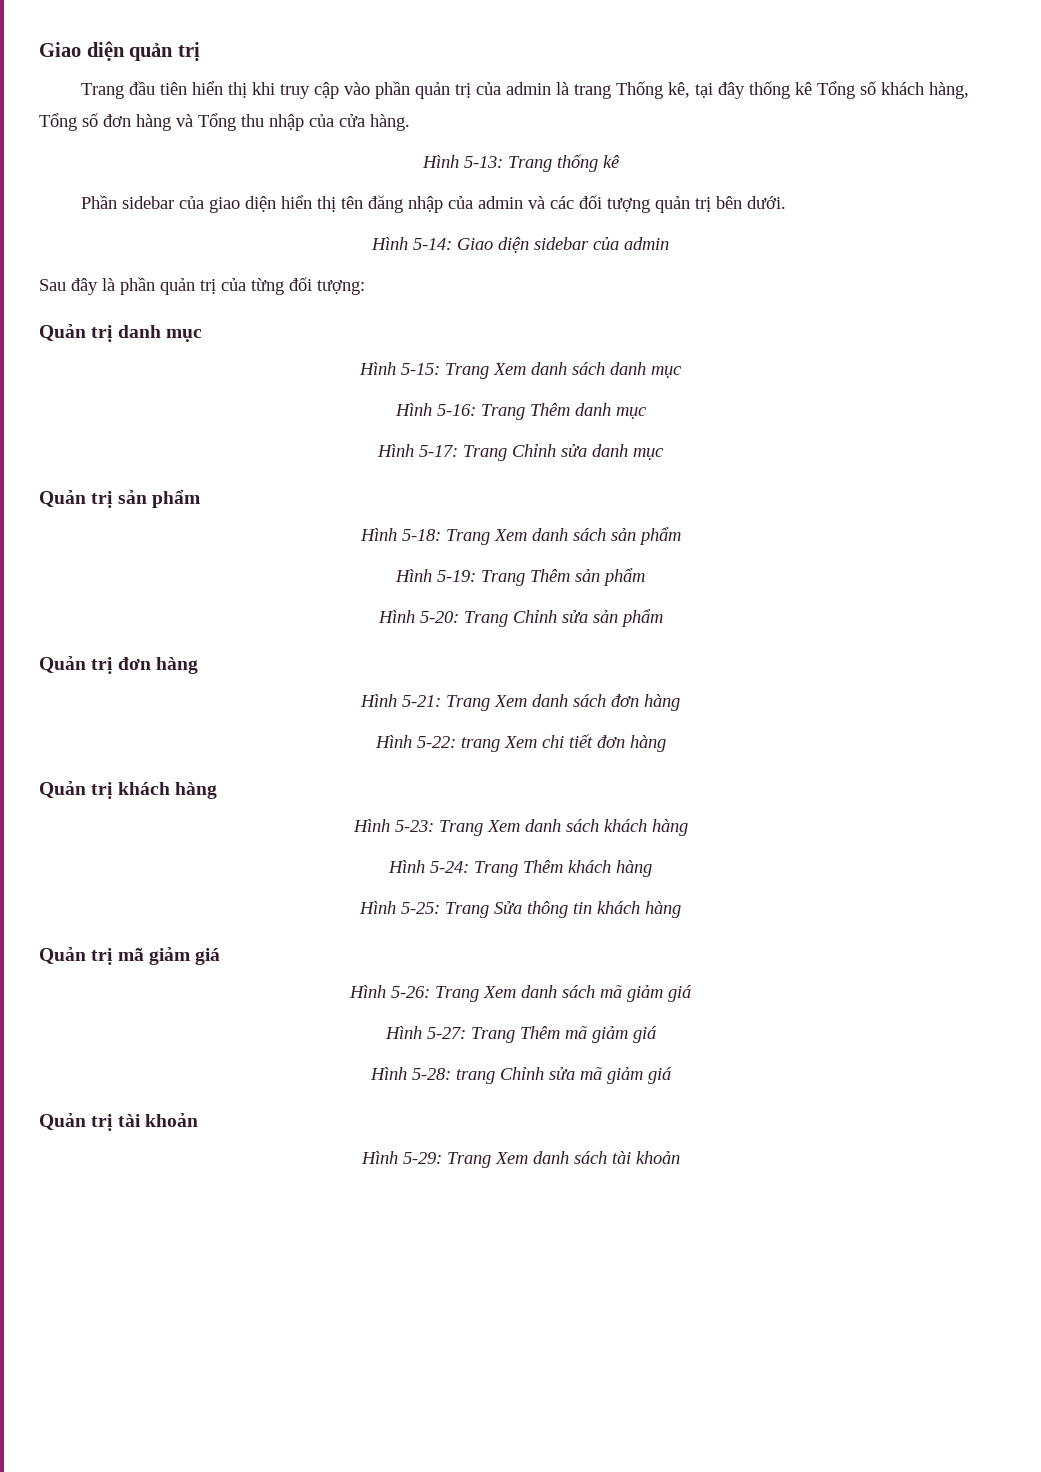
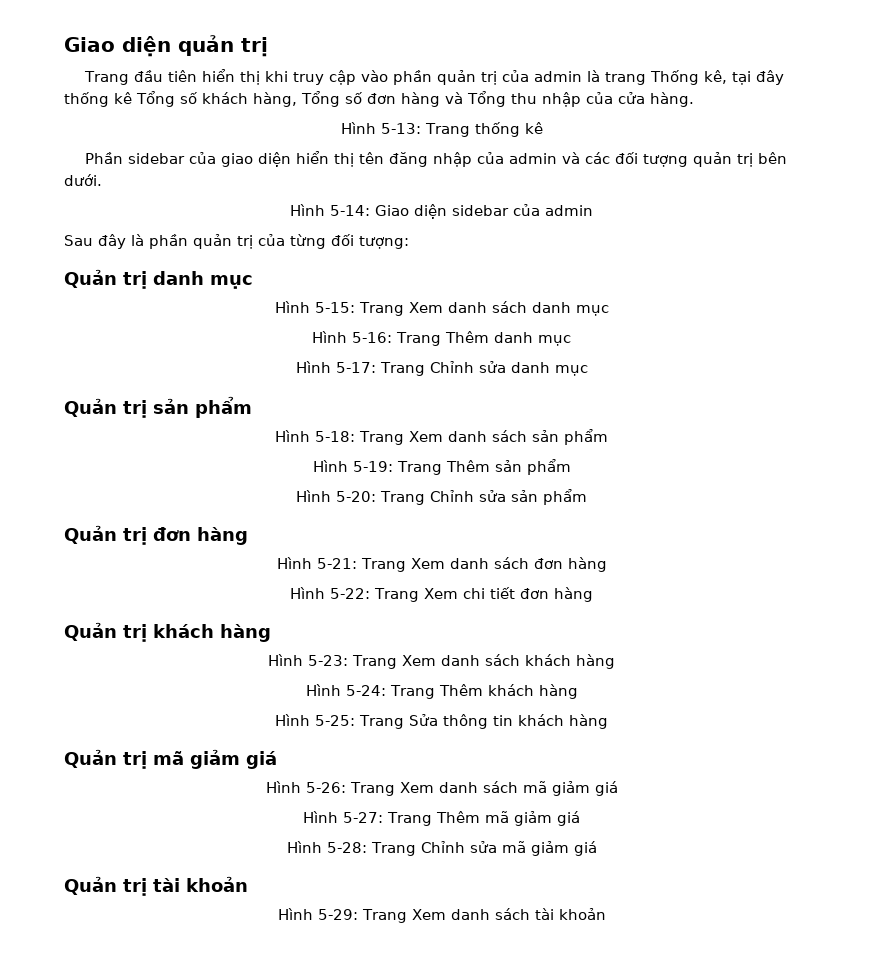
- Hình 5-22: trang Xem chi tiết đơn hàng
+ Hình 5-22: Trang Xem chi tiết đơn hàng
- Hình 5-28: trang Chỉnh sửa mã giảm giá
+ Hình 5-28: Trang Chỉnh sửa mã giảm giá

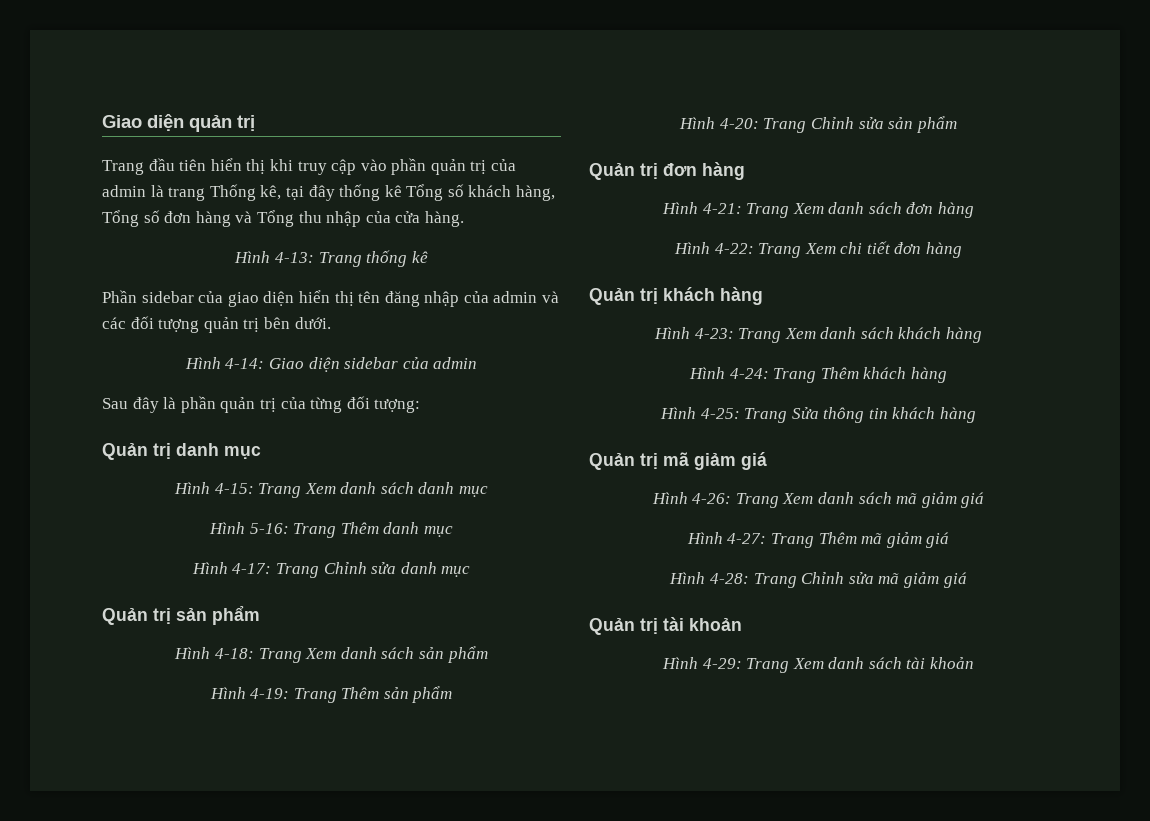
- Hình 5-13: Trang thống kê
+ Hình 4-13: Trang thống kê
- Hình 5-14: Giao diện sidebar của admin
+ Hình 4-14: Giao diện sidebar của admin
- Hình 5-15: Trang Xem danh sách danh mục
+ Hình 4-15: Trang Xem danh sách danh mục
- Hình 5-17: Trang Chỉnh sửa danh mục
+ Hình 4-17: Trang Chỉnh sửa danh mục
- Hình 5-18: Trang Xem danh sách sản phẩm
+ Hình 4-18: Trang Xem danh sách sản phẩm
- Hình 5-19: Trang Thêm sản phẩm
+ Hình 4-19: Trang Thêm sản phẩm
- Hình 5-20: Trang Chỉnh sửa sản phẩm
+ Hình 4-20: Trang Chỉnh sửa sản phẩm
- Hình 5-21: Trang Xem danh sách đơn hàng
+ Hình 4-21: Trang Xem danh sách đơn hàng
- Hình 5-22: Trang Xem chi tiết đơn hàng
+ Hình 4-22: Trang Xem chi tiết đơn hàng
- Hình 5-23: Trang Xem danh sách khách hàng
+ Hình 4-23: Trang Xem danh sách khách hàng
- Hình 5-24: Trang Thêm khách hàng
+ Hình 4-24: Trang Thêm khách hàng
- Hình 5-25: Trang Sửa thông tin khách hàng
+ Hình 4-25: Trang Sửa thông tin khách hàng
- Hình 5-26: Trang Xem danh sách mã giảm giá
+ Hình 4-26: Trang Xem danh sách mã giảm giá
- Hình 5-27: Trang Thêm mã giảm giá
+ Hình 4-27: Trang Thêm mã giảm giá
- Hình 5-28: Trang Chỉnh sửa mã giảm giá
+ Hình 4-28: Trang Chỉnh sửa mã giảm giá
- Hình 5-29: Trang Xem danh sách tài khoản
+ Hình 4-29: Trang Xem danh sách tài khoản

